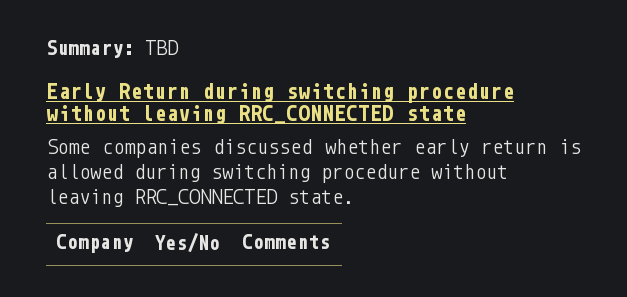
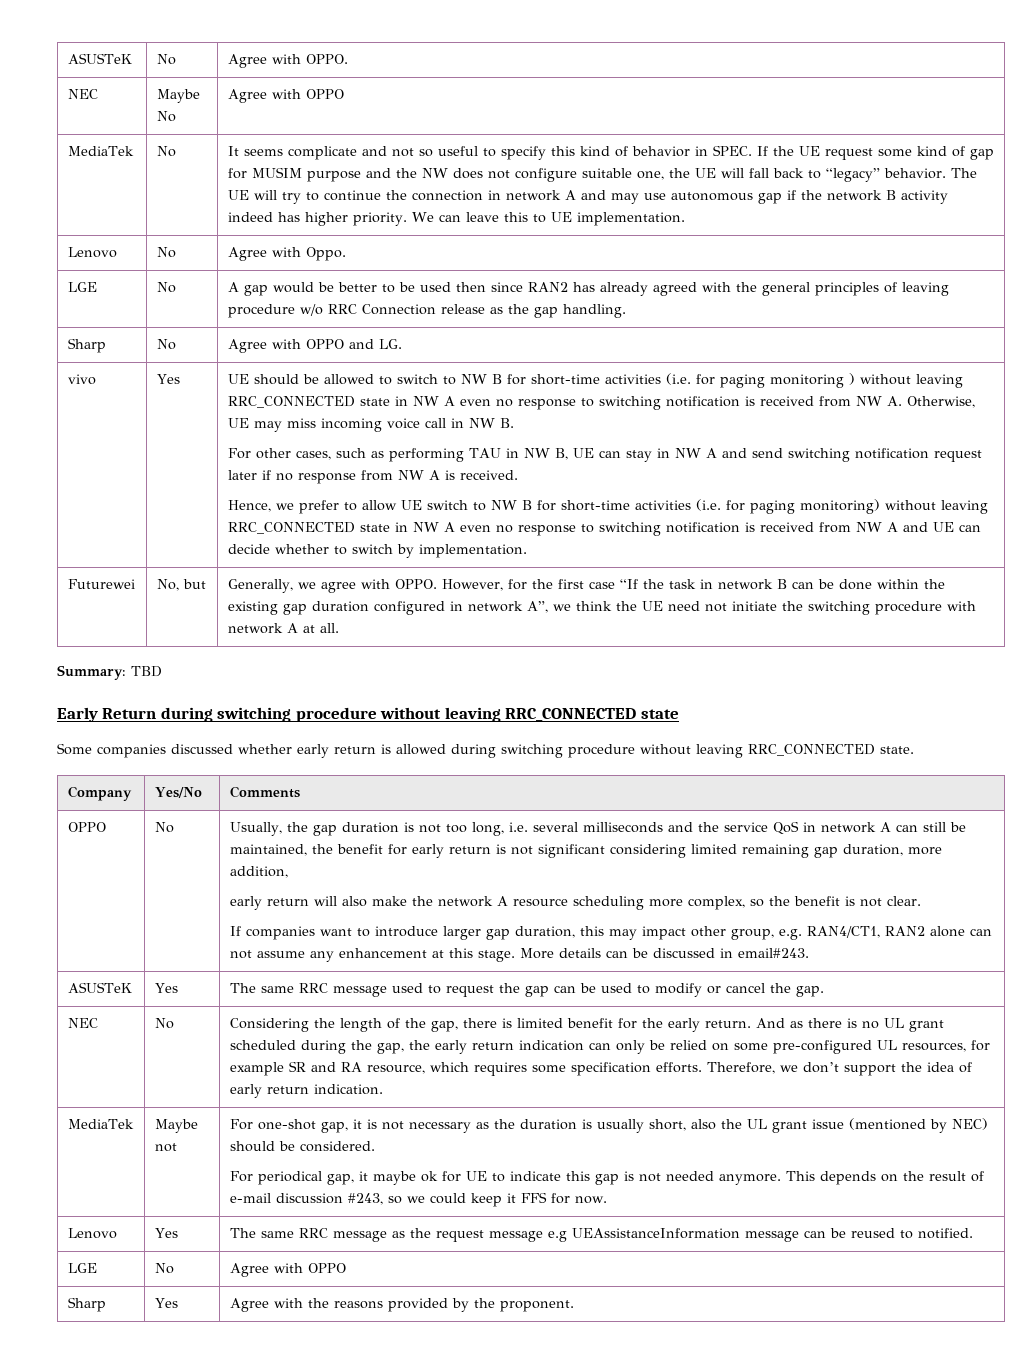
+ ASUSTeK | No | Agree with OPPO.
+ NEC | Maybe No | Agree with OPPO
+ MediaTek | No | It seems complicate and not so useful to specify this kind of behavior in SPEC. If the UE request some kind of gap for MUSIM purpose and the NW does not configure suitable one, the UE will fall back to “legacy” behavior. The UE will try to continue the connection in network A and may use autonomous gap if the network B activity indeed has higher priority. We can leave this to UE implementation.
+ Lenovo | No | Agree with Oppo.
+ LGE | No | A gap would be better to be used then since RAN2 has already agreed with the general principles of leaving procedure w/o RRC Connection release as the gap handling.
+ Sharp | No | Agree with OPPO and LG.
+ vivo | Yes | UE should be allowed to switch to NW B for short-time activities (i.e. for paging monitoring ) without leaving RRC_CONNECTED state in NW A even no response to switching notification is received from NW A. Otherwise, UE may miss incoming voice call in NW B.
+ For other cases, such as performing TAU in NW B, UE can stay in NW A and send switching notification request later if no response from NW A is received.
+ Hence, we prefer to allow UE switch to NW B for short-time activities (i.e. for paging monitoring) without leaving RRC_CONNECTED state in NW A even no response to switching notification is received from NW A and UE can decide whether to switch by implementation.
+ Futurewei | No, but | Generally, we agree with OPPO. However, for the first case “If the task in network B can be done within the existing gap duration configured in network A”, we think the UE need not initiate the switching procedure with network A at all.
+ OPPO | No | Usually, the gap duration is not too long, i.e. several milliseconds and the service QoS in network A can still be maintained, the benefit for early return is not significant considering limited remaining gap duration, more addition,
+ early return will also make the network A resource scheduling more complex, so the benefit is not clear.
+ If companies want to introduce larger gap duration, this may impact other group, e.g. RAN4/CT1, RAN2 alone can not assume any enhancement at this stage. More details can be discussed in email#243.
+ ASUSTeK | Yes | The same RRC message used to request the gap can be used to modify or cancel the gap.
+ NEC | No | Considering the length of the gap, there is limited benefit for the early return. And as there is no UL grant scheduled during the gap, the early return indication can only be relied on some pre-configured UL resources, for example SR and RA resource, which requires some specification efforts. Therefore, we don’t support the idea of early return indication.
+ MediaTek | Maybe not | For one-shot gap, it is not necessary as the duration is usually short, also the UL grant issue (mentioned by NEC) should be considered.
+ For periodical gap, it maybe ok for UE to indicate this gap is not needed anymore. This depends on the result of e-mail discussion #243, so we could keep it FFS for now.
+ Lenovo | Yes | The same RRC message as the request message e.g UEAssistanceInformation message can be reused to notified.
+ LGE | No | Agree with OPPO
+ Sharp | Yes | Agree with the reasons provided by the proponent.

